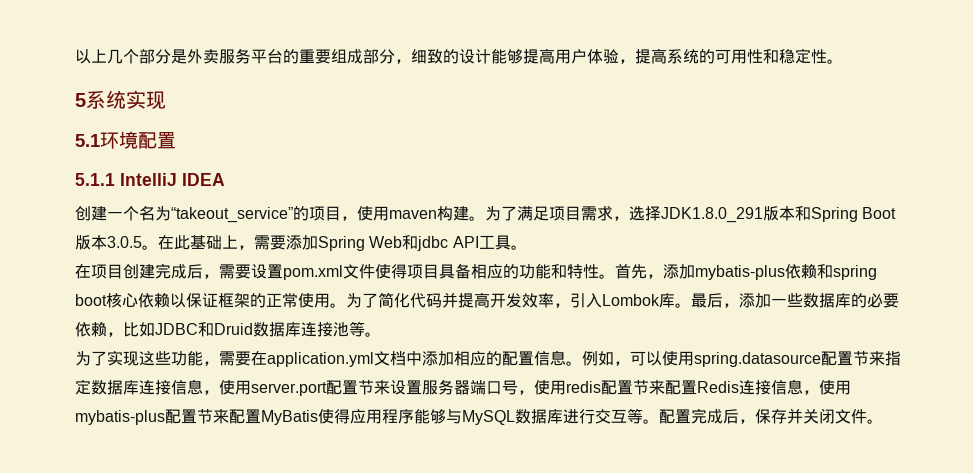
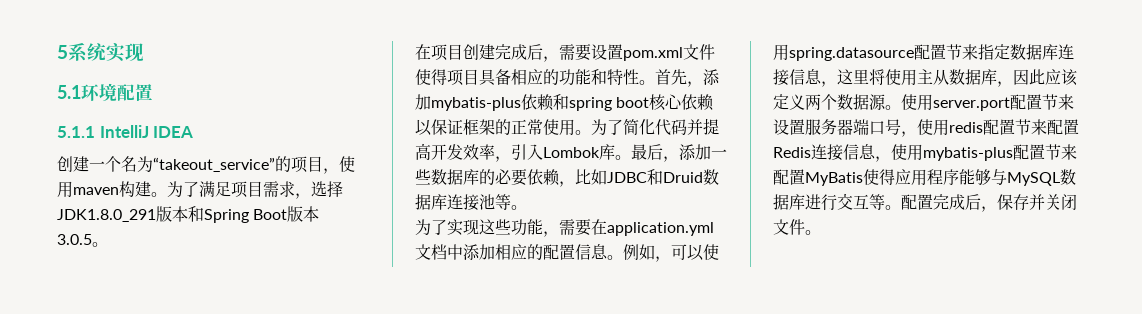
- 以上几个部分是外卖服务平台的重要组成部分，细致的设计能够提高用户体验，提高系统的可用性和稳定性。
- 在此基础上，需要添加Spring Web和jdbc API工具。
- 例如，可以使用spring.datasource配置节来指定数据库连接信息，使用server.port配置节来设置服务器端口号，使用redis配置节来配置Redis连接信息，使用mybatis-plus配置节来配置MyBatis使得应用程序能够与MySQL数据库进行交互等。
+ 例如，可以使用spring.datasource配置节来指定数据库连接信息，这里将使用主从数据库，因此应该定义两个数据源。使用server.port配置节来设置服务器端口号，使用redis配置节来配置Redis连接信息，使用mybatis-plus配置节来配置MyBatis使得应用程序能够与MySQL数据库进行交互等。

